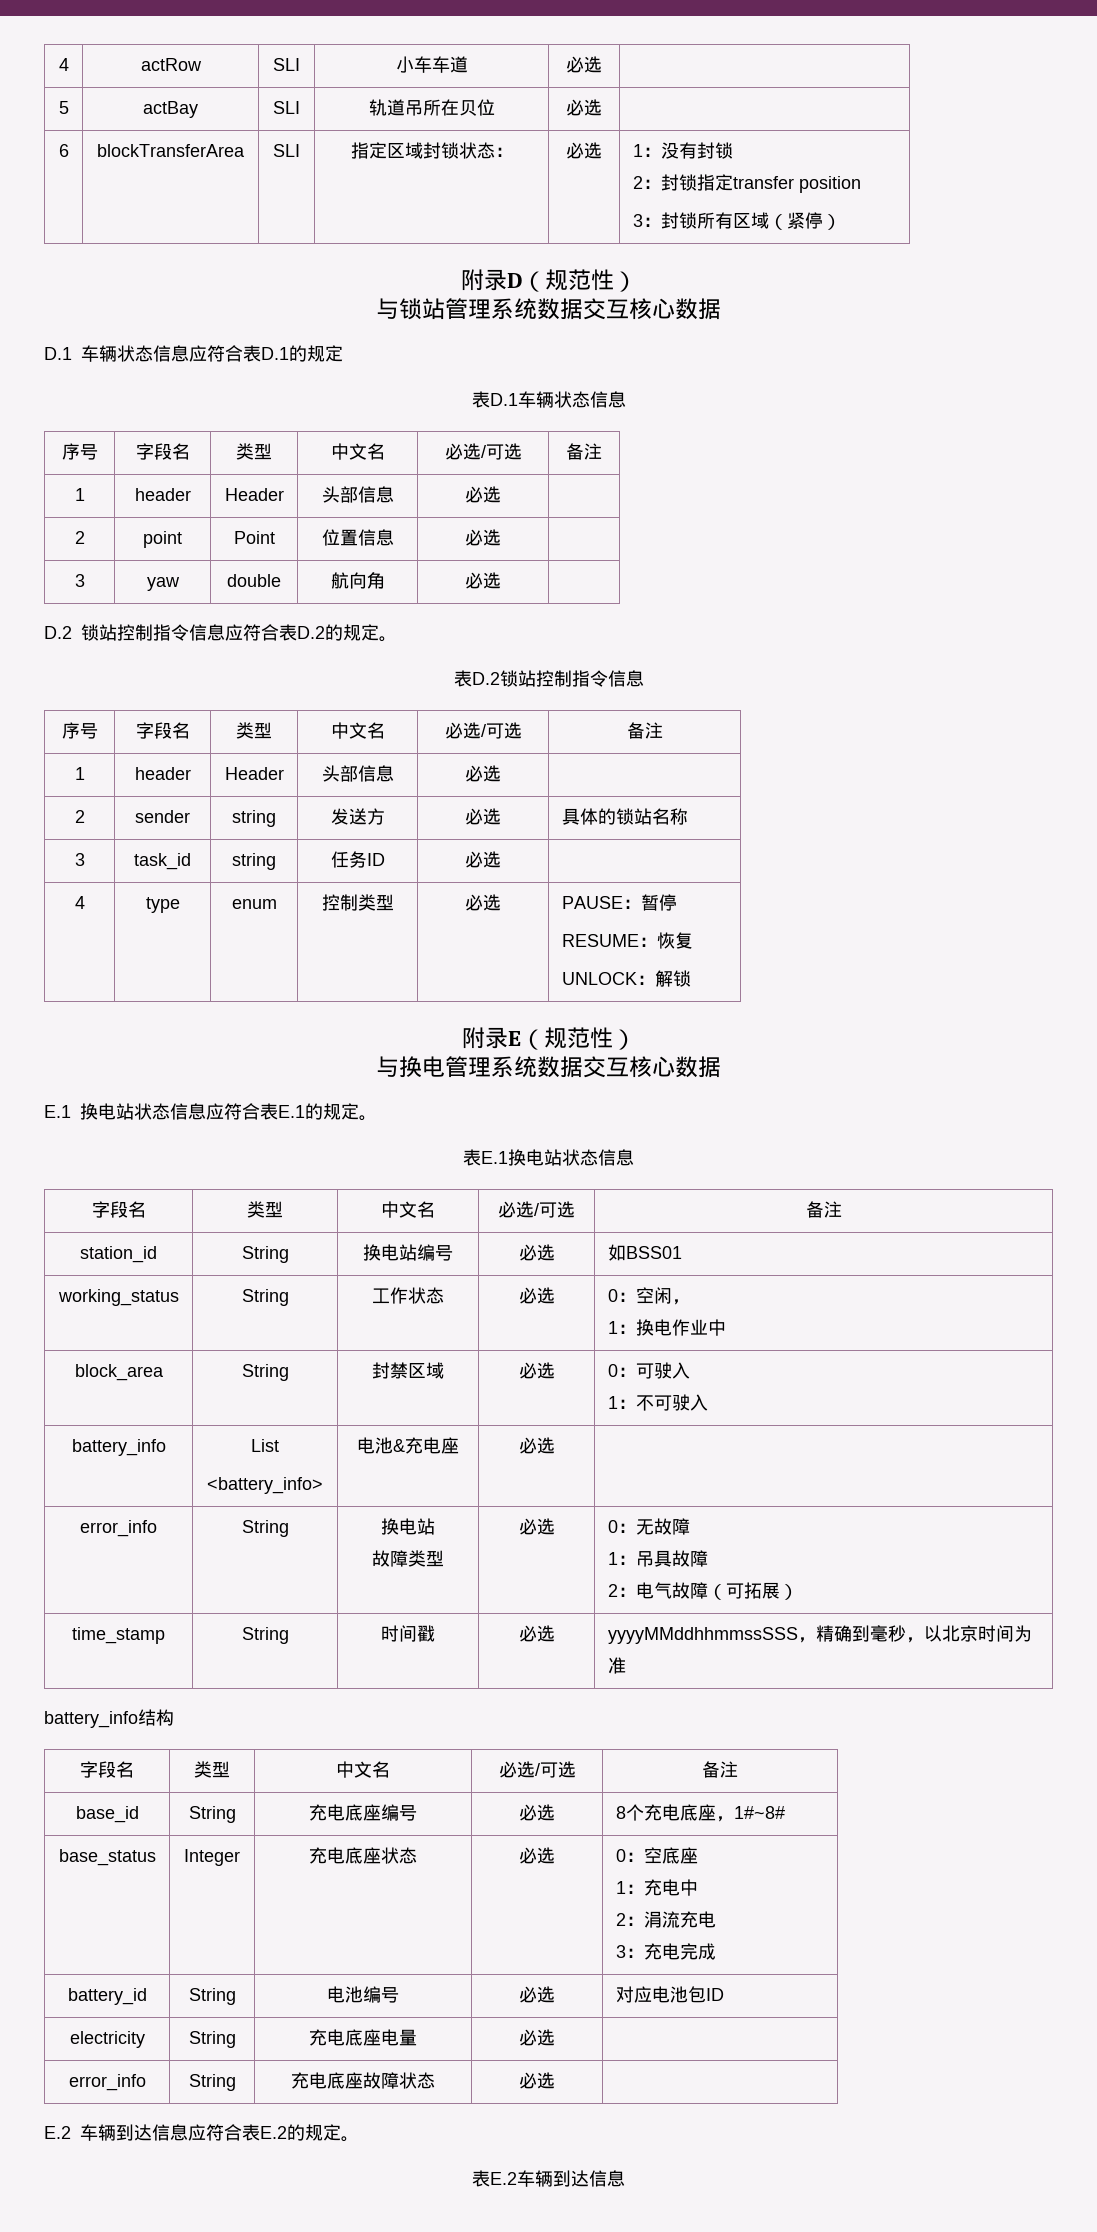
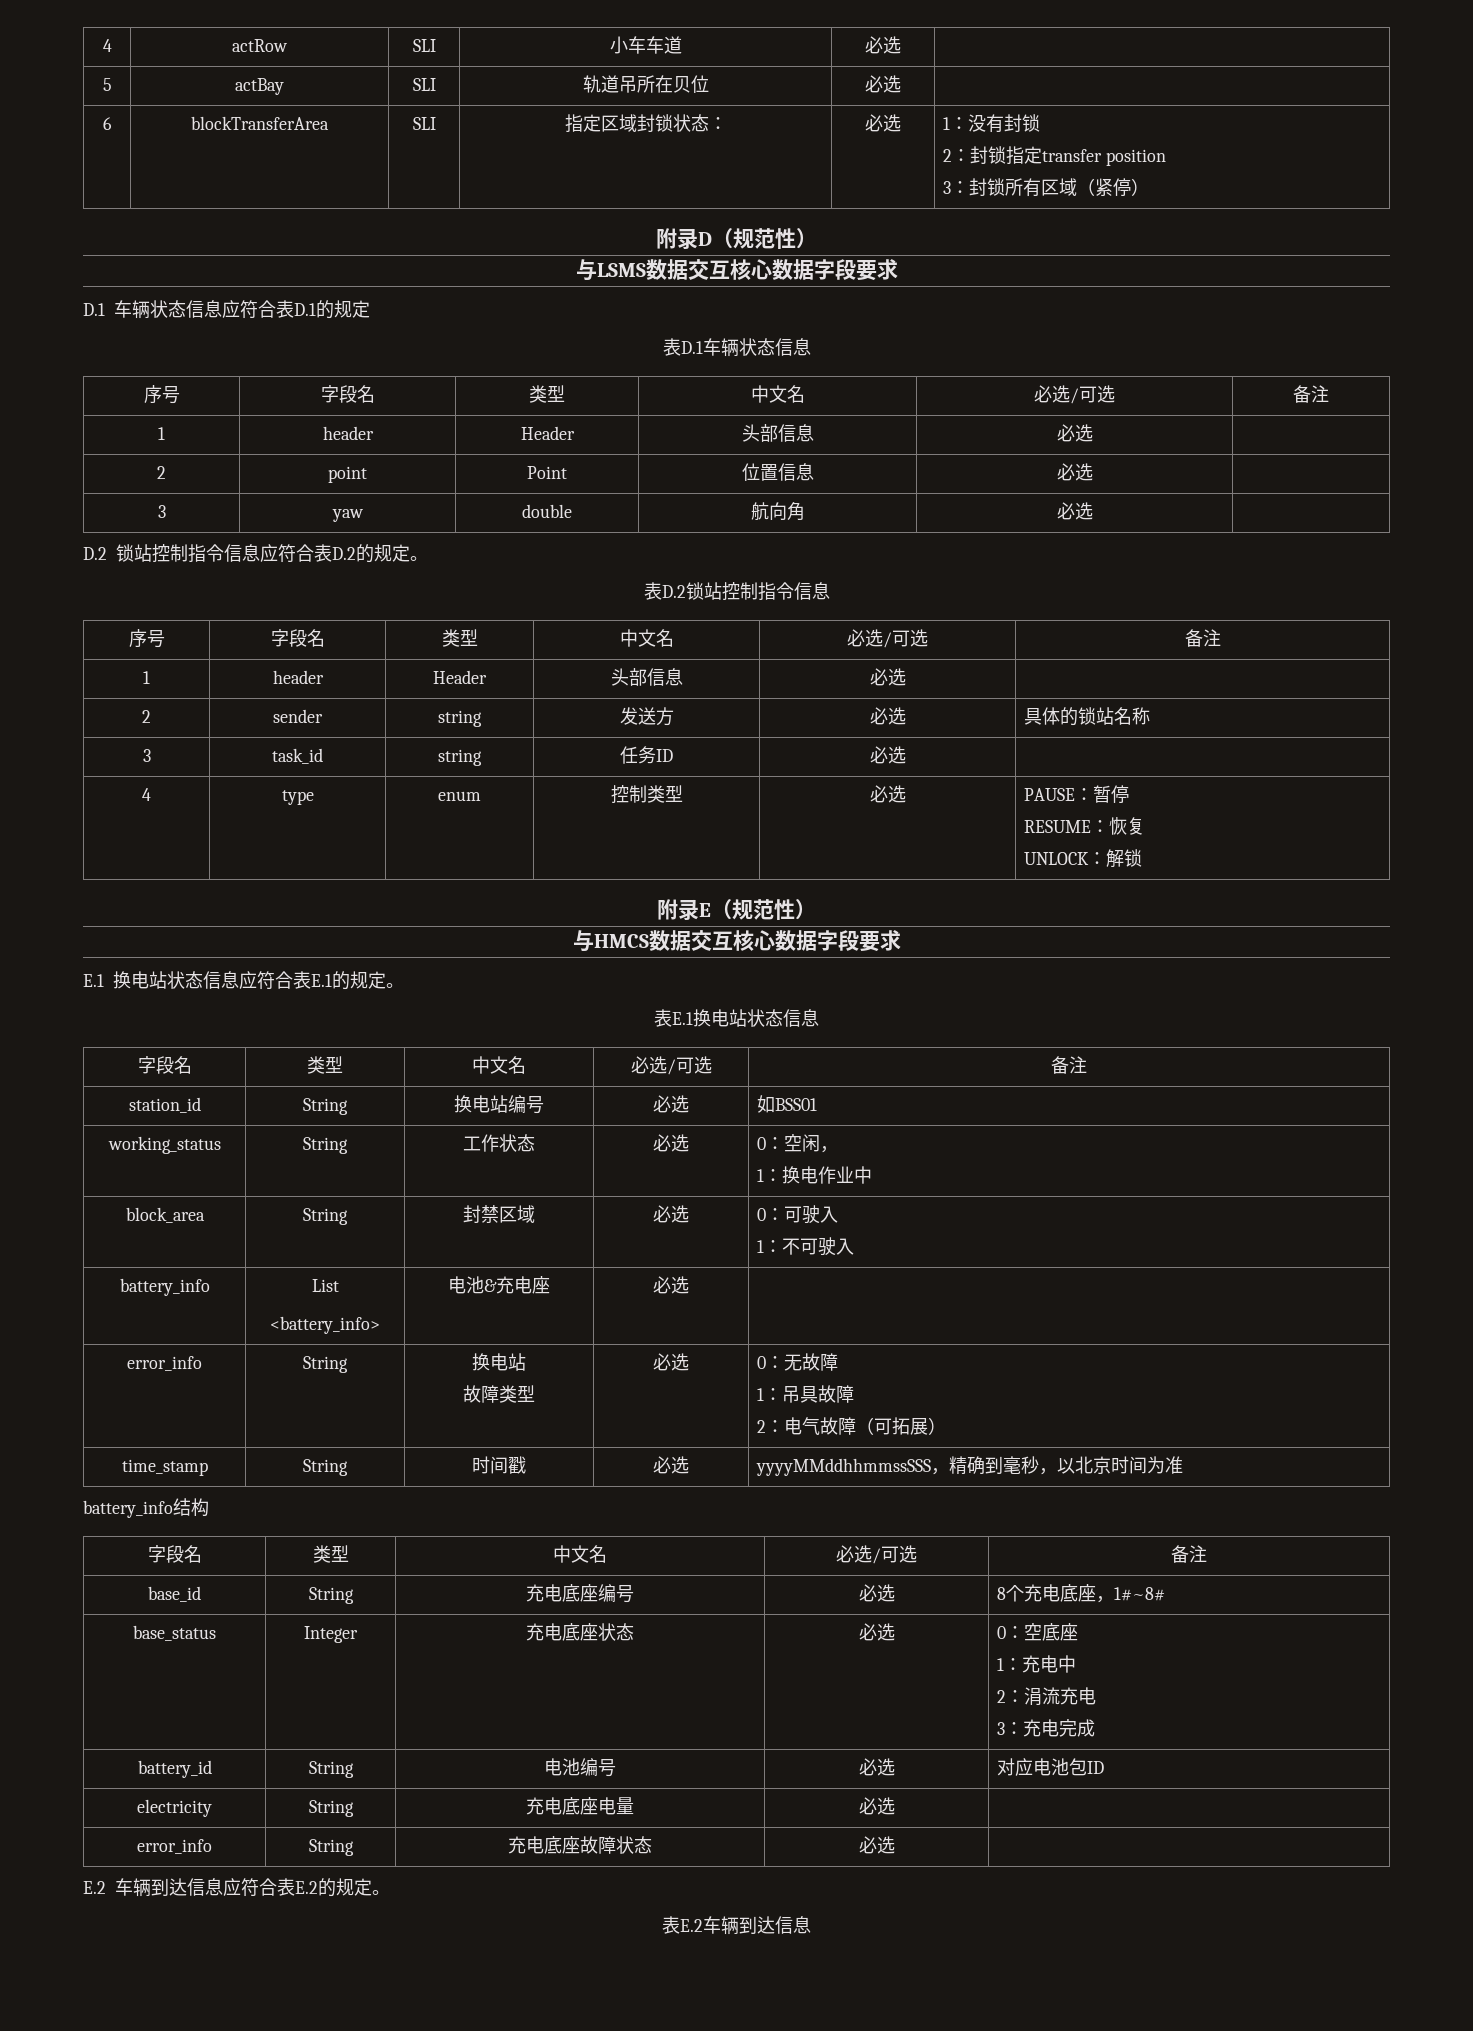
- 与锁站管理系统数据交互核心数据
+ 与LSMS数据交互核心数据字段要求
- 与换电管理系统数据交互核心数据
+ 与HMCS数据交互核心数据字段要求

